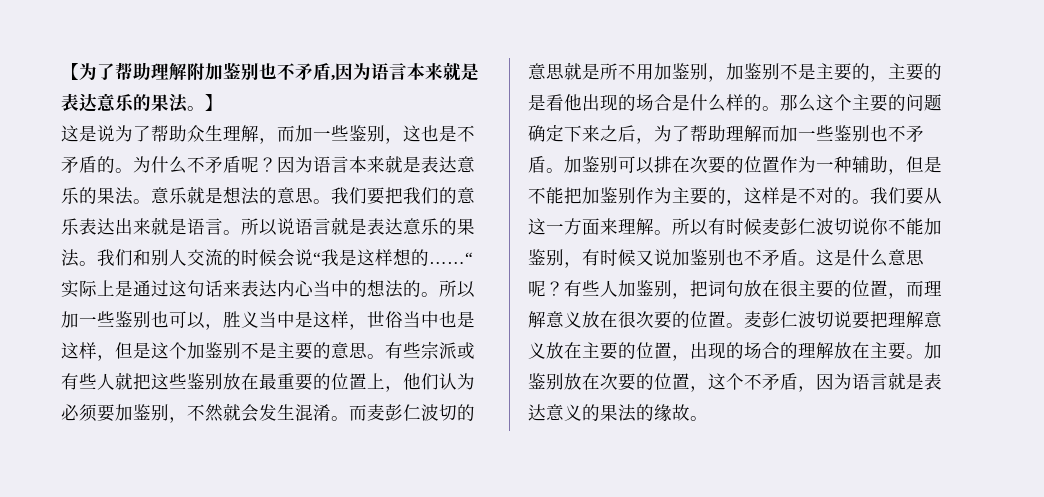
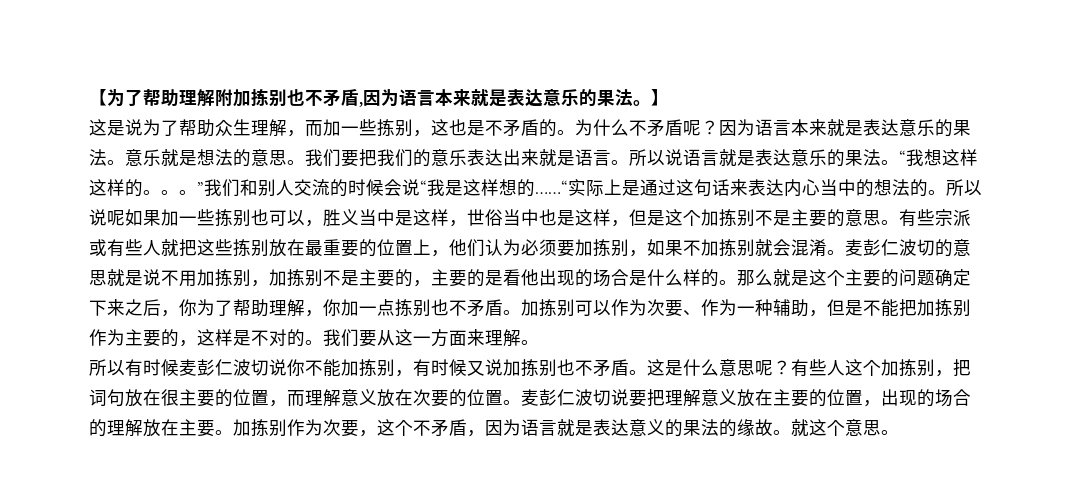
- 【为了帮助理解附加鉴别也不矛盾,因为语言本来就是表达意乐的果法。
+ 【为了帮助理解附加拣别也不矛盾,因为语言本来就是表达意乐的果法。
- 这是说为了帮助众生理解，而加一些鉴别，这也是不矛盾的。
+ 这是说为了帮助众生理解，而加一些拣别，这也是不矛盾的。
- 我们和别人交流的时候会说“我是这样想的……“实际上是通过这句话来表达内心当中的想法的。
+ “我想这样这样的。。。”我们和别人交流的时候会说“我是这样想的……“实际上是通过这句话来表达内心当中的想法的。
- 所以加一些鉴别也可以，胜义当中是这样，世俗当中也是这样，但是这个加鉴别不是主要的意思。
+ 所以说呢如果加一些拣别也可以，胜义当中是这样，世俗当中也是这样，但是这个加拣别不是主要的意思。
- 有些宗派或有些人就把这些鉴别放在最重要的位置上，他们认为必须要加鉴别，不然就会发生混淆。而麦彭仁波切的意思就是所不用加鉴别，加鉴别不是主要的，主要的是看他出现的场合是什么样的。
+ 有些宗派或有些人就把这些拣别放在最重要的位置上，他们认为必须要加拣别，如果不加拣别就会混淆。麦彭仁波切的意思就是说不用加拣别，加拣别不是主要的，主要的是看他出现的场合是什么样的。
- 那么这个主要的问题确定下来之后，为了帮助理解而加一些鉴别也不矛盾。
+ 那么就是这个主要的问题确定下来之后，你为了帮助理解，你加一点拣别也不矛盾。
- 加鉴别可以排在次要的位置作为一种辅助，但是不能把加鉴别作为主要的，这样是不对的。
+ 加拣别可以作为次要、作为一种辅助，但是不能把加拣别作为主要的，这样是不对的。
- 我们要从这一方面来理解。所以有时候麦彭仁波切说你不能加鉴别，有时候又说加鉴别也不矛盾。
+ 我们要从这一方面来理解。
+ 所以有时候麦彭仁波切说你不能加拣别，有时候又说加拣别也不矛盾。
- 有些人加鉴别，把词句放在很主要的位置，而理解意义放在很次要的位置。
+ 有些人这个加拣别，把词句放在很主要的位置，而理解意义放在次要的位置。
- 加鉴别放在次要的位置，这个不矛盾，因为语言就是表达意义的果法的缘故。
+ 加拣别作为次要，这个不矛盾，因为语言就是表达意义的果法的缘故。
+ 就这个意思。

